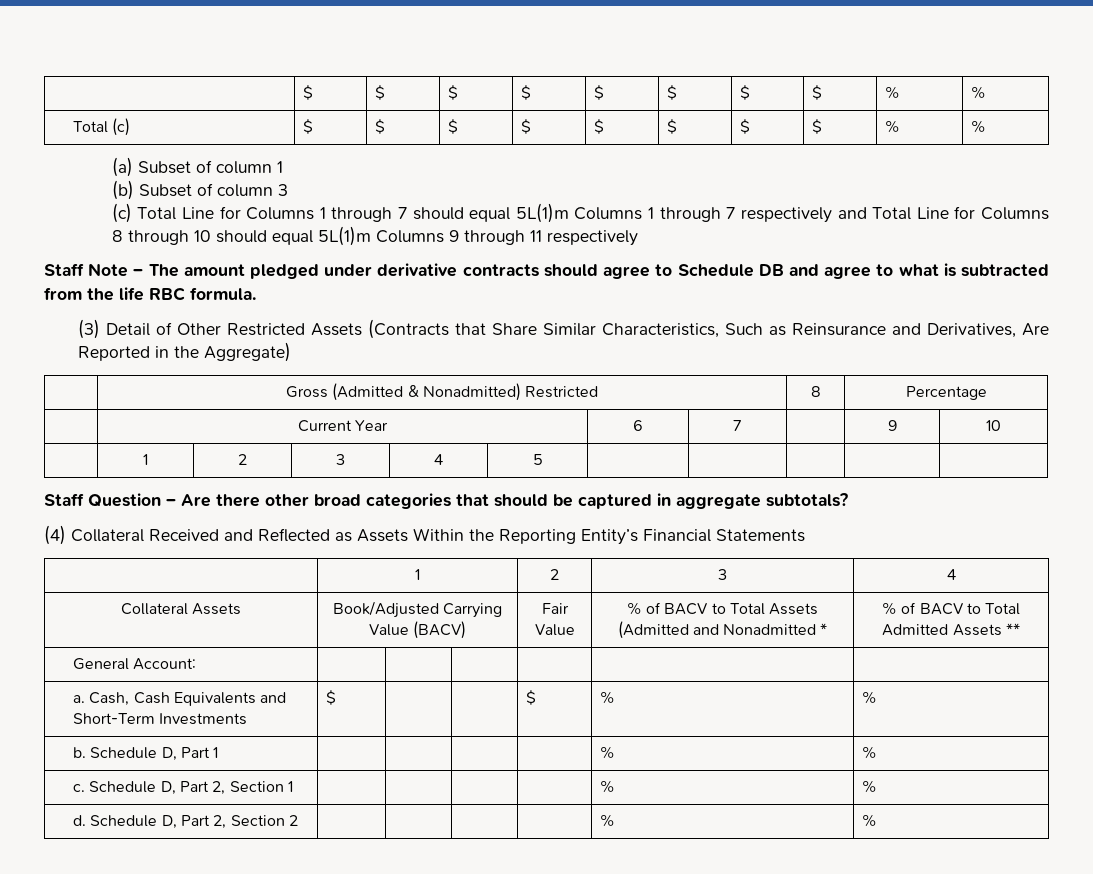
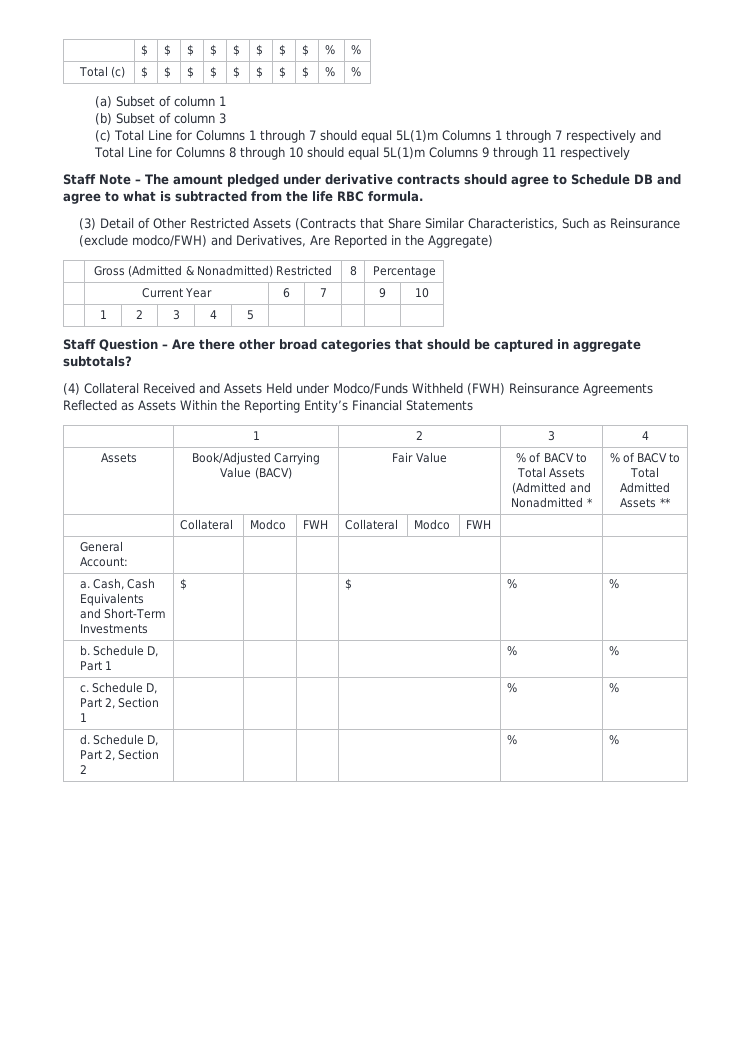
- (3) Detail of Other Restricted Assets (Contracts that Share Similar Characteristics, Such as Reinsurance and Derivatives, Are Reported in the Aggregate)
+ (3) Detail of Other Restricted Assets (Contracts that Share Similar Characteristics, Such as Reinsurance (exclude modco/FWH) and Derivatives, Are Reported in the Aggregate)
- (4) Collateral Received and Reflected as Assets Within the Reporting Entity’s Financial Statements
+ (4) Collateral Received and Assets Held under Modco/Funds Withheld (FWH) Reinsurance Agreements Reflected as Assets Within the Reporting Entity’s Financial Statements
- Collateral Assets | Book/Adjusted Carrying Value (BACV) | Fair Value | % of BACV to Total Assets (Admitted and Nonadmitted * | % of BACV to Total Admitted Assets **
+ Assets | Book/Adjusted Carrying Value (BACV) | Fair Value | % of BACV to Total Assets (Admitted and Nonadmitted * | % of BACV to Total Admitted Assets **
+ | Collateral | Modco | FWH | Collateral | Modco | FWH | |

